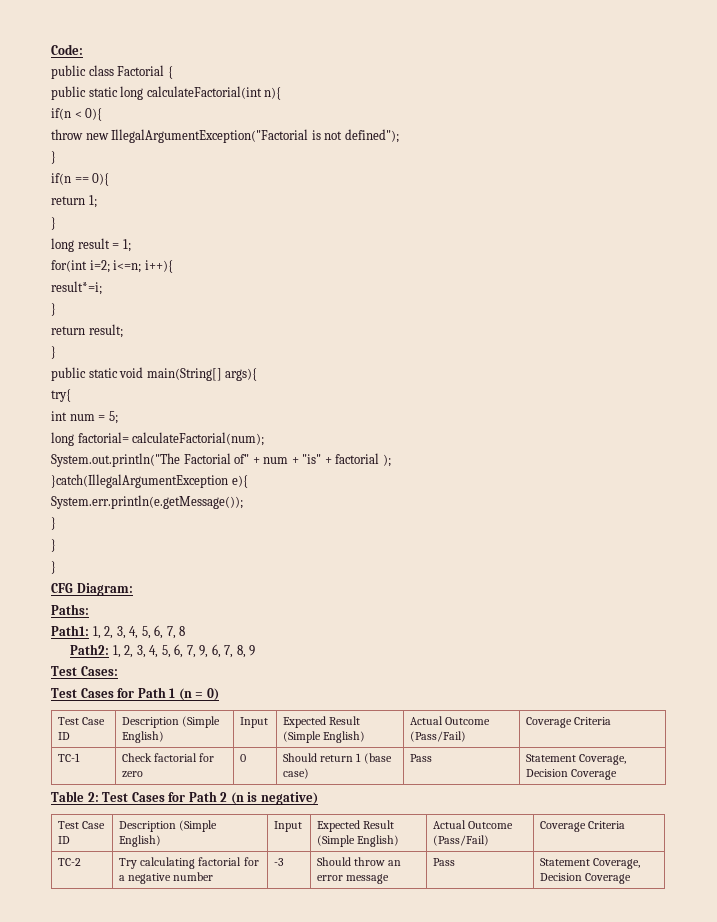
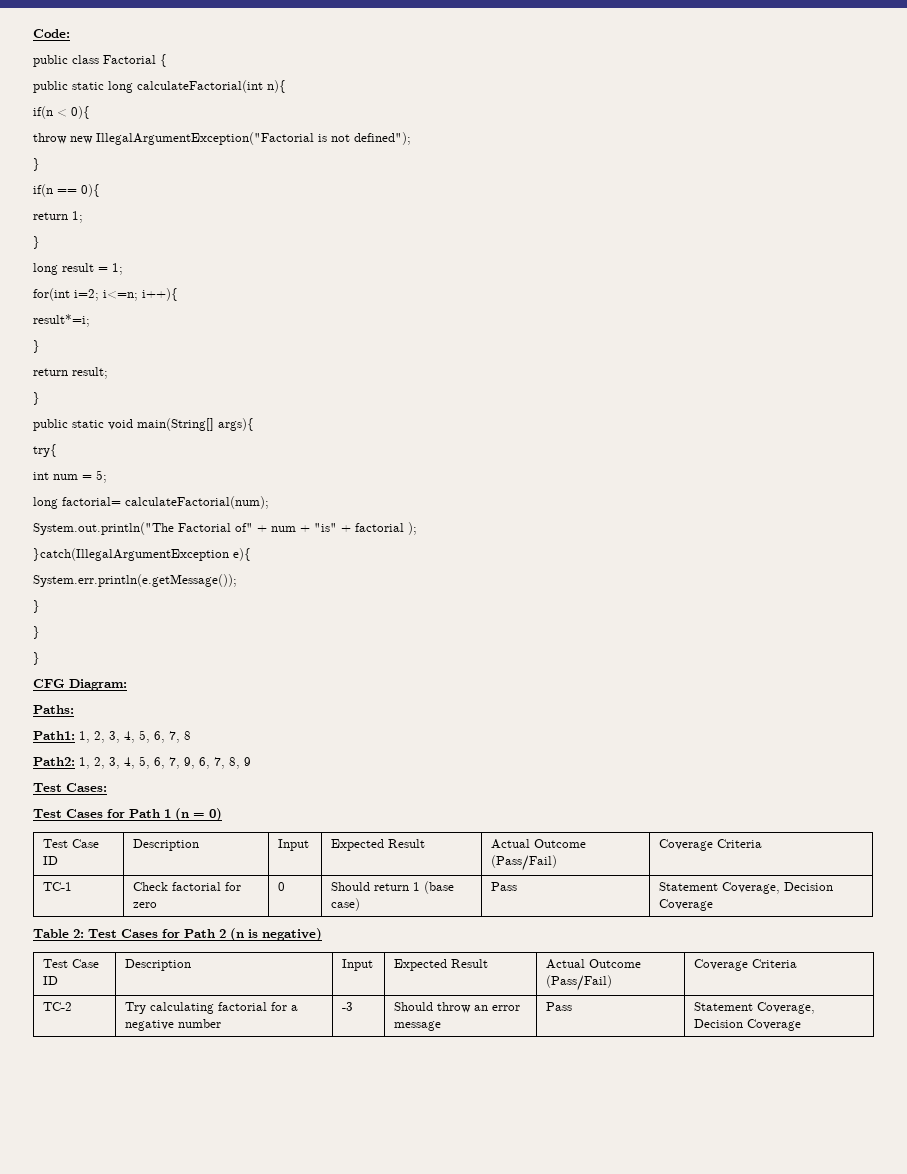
  Test Cases for Path 1 (n = 0)
- Test Case ID | Description (Simple English) | Input | Expected Result (Simple English) | Actual Outcome (Pass/Fail) | Coverage Criteria
+ Test Case ID | Description | Input | Expected Result | Actual Outcome (Pass/Fail) | Coverage Criteria
  Table 2: Test Cases for Path 2 (n is negative)
- Test Case ID | Description (Simple English) | Input | Expected Result (Simple English) | Actual Outcome (Pass/Fail) | Coverage Criteria
+ Test Case ID | Description | Input | Expected Result | Actual Outcome (Pass/Fail) | Coverage Criteria

